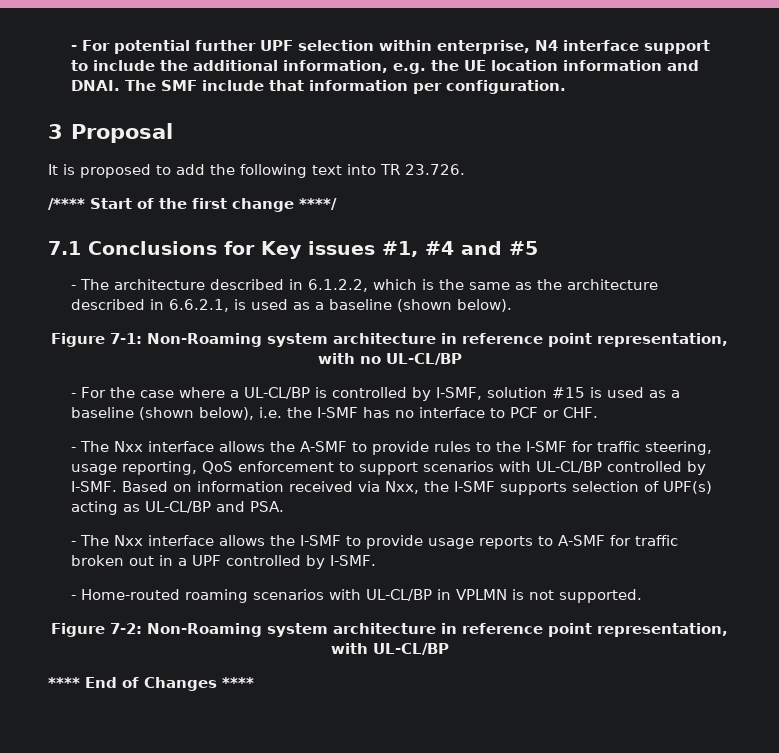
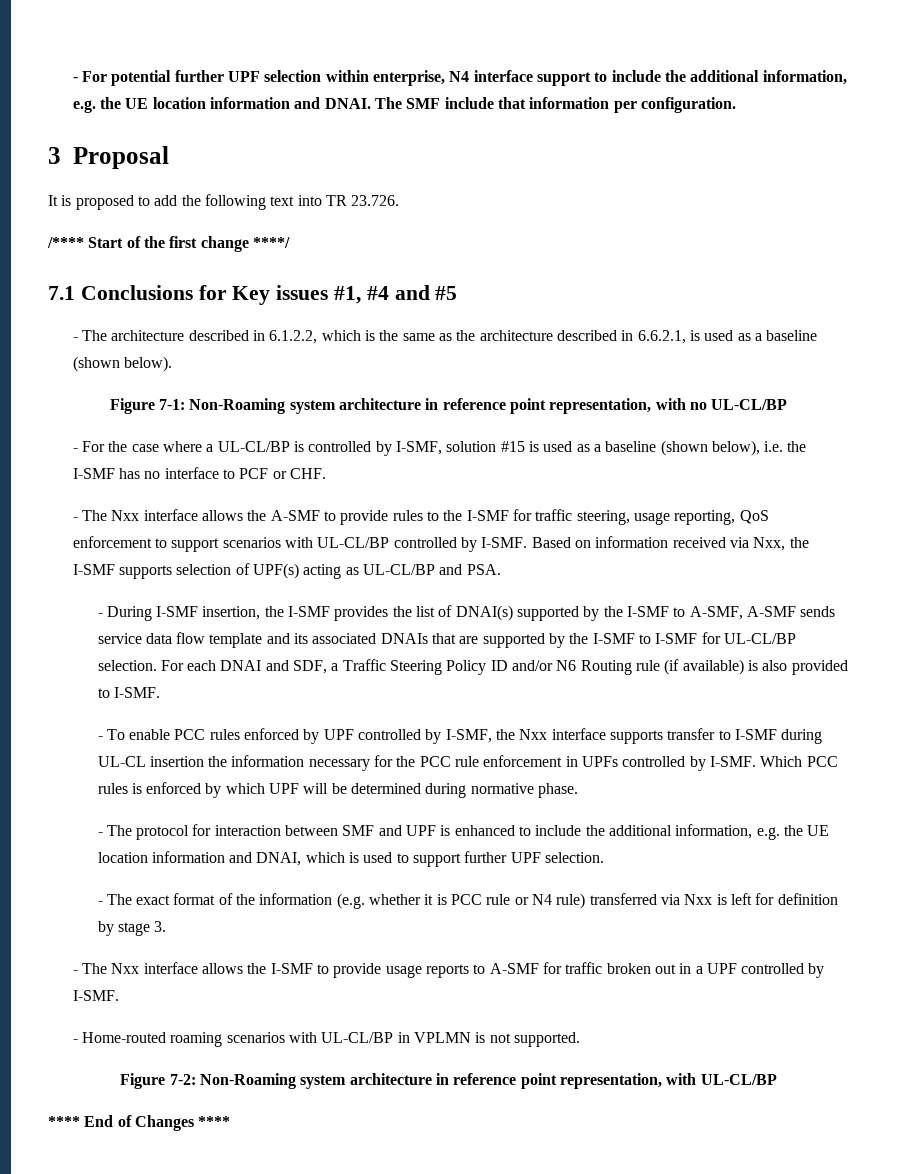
+ - During I-SMF insertion, the I-SMF provides the list of DNAI(s) supported by the I-SMF to A-SMF, A-SMF sends service data flow template and its associated DNAIs that are supported by the I-SMF to I-SMF for UL-CL/BP selection. For each DNAI and SDF, a Traffic Steering Policy ID and/or N6 Routing rule (if available) is also provided to I-SMF.
+ - To enable PCC rules enforced by UPF controlled by I-SMF, the Nxx interface supports transfer to I-SMF during UL-CL insertion the information necessary for the PCC rule enforcement in UPFs controlled by I-SMF. Which PCC rules is enforced by which UPF will be determined during normative phase.
+ - The protocol for interaction between SMF and UPF is enhanced to include the additional information, e.g. the UE location information and DNAI, which is used to support further UPF selection.
+ - The exact format of the information (e.g. whether it is PCC rule or N4 rule) transferred via Nxx is left for definition by stage 3.

